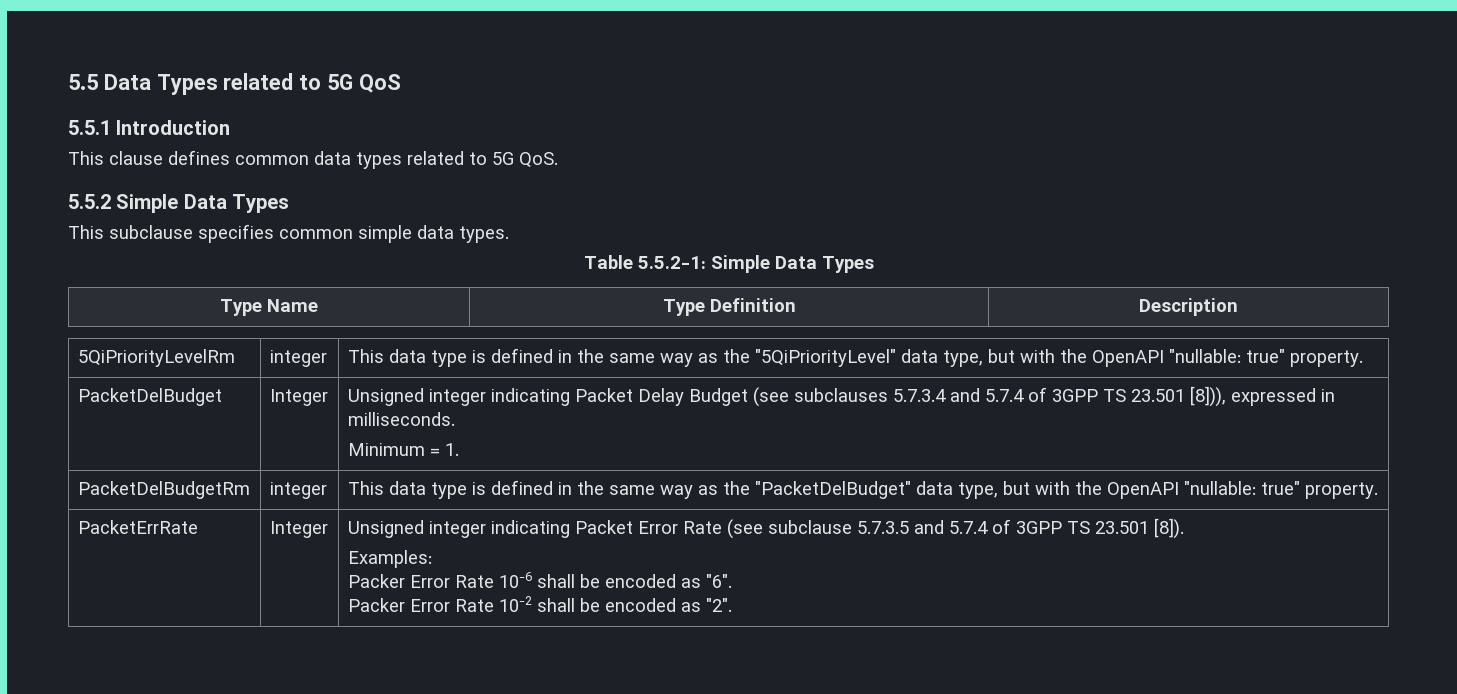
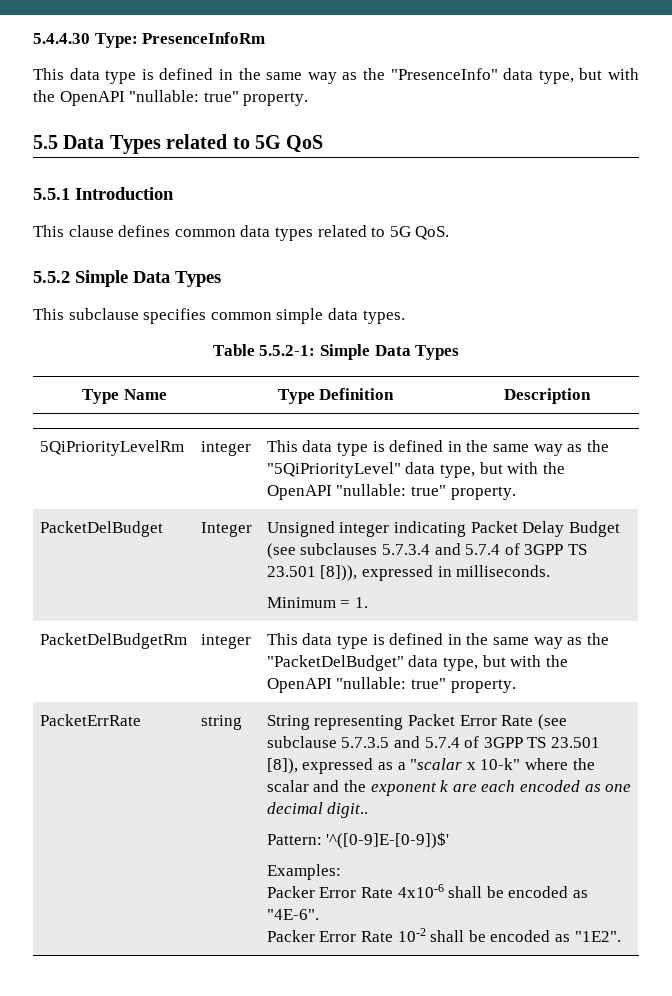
+ 5.4.4.30 Type: PresenceInfoRm
+ This data type is defined in the same way as the "PresenceInfo" data type, but with the OpenAPI "nullable: true" property.
- Integer | Unsigned integer indicating Packet Error Rate (see subclause 5.7.3.5 and 5.7.4 of 3GPP TS 23.501 [8]).
+ string | String representing Packet Error Rate (see subclause 5.7.3.5 and 5.7.4 of 3GPP TS 23.501 [8]), expressed as a "scalar x 10-k" where the scalar and the exponent k are each encoded as one decimal digit..
+ Pattern: '^([0-9]E-[0-9])$'
- Packer Error Rate 10-6 shall be encoded as "6".
+ Packer Error Rate 4x10-6 shall be encoded as "4E-6".
- Packer Error Rate 10-2 shall be encoded as "2".
+ Packer Error Rate 10-2 shall be encoded as "1E2".

